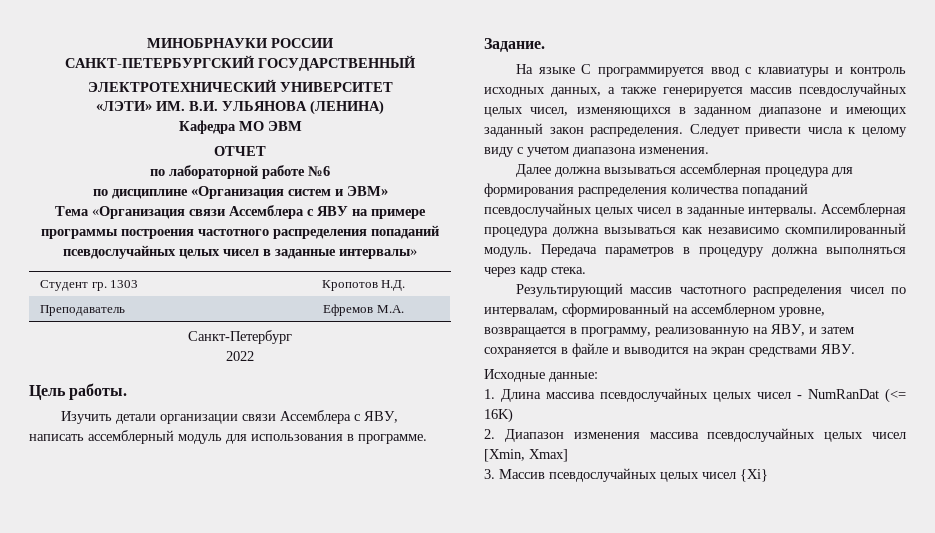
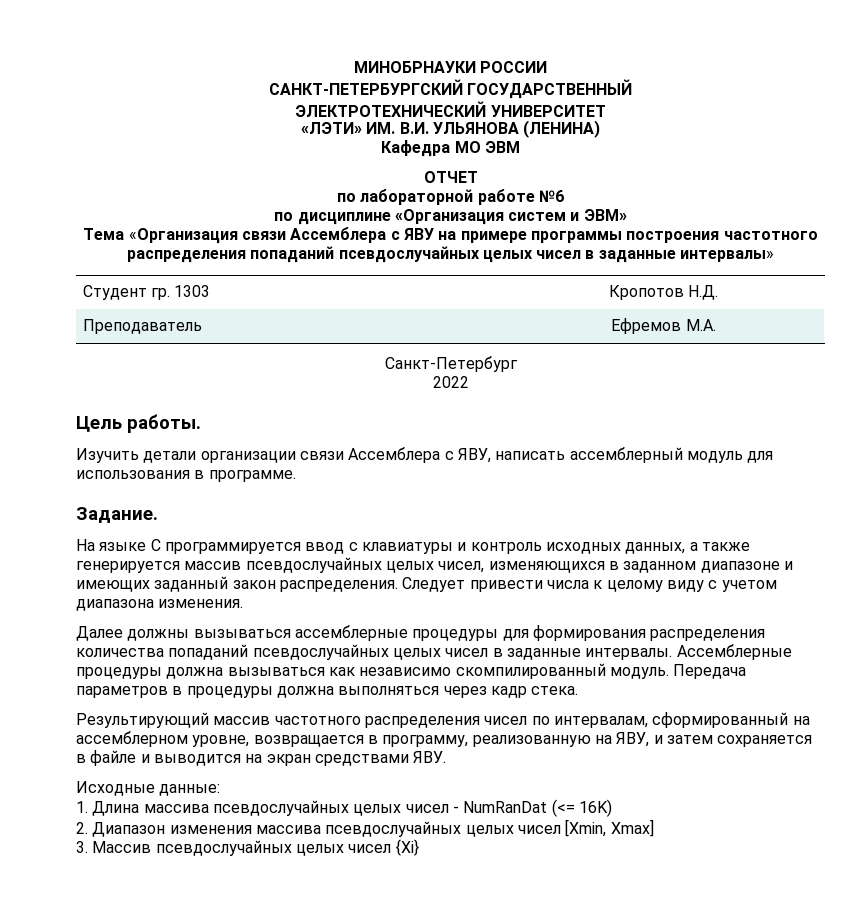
- Далее должна вызываться ассемблерная процедура для формирования распределения количества попаданий псевдослучайных целых чисел в заданные интервалы.
+ Далее должны вызываться ассемблерные процедуры для формирования распределения количества попаданий псевдослучайных целых чисел в заданные интервалы.
- Ассемблерная процедура должна вызываться как независимо скомпилированный модуль.
+ Ассемблерные процедуры должна вызываться как независимо скомпилированный модуль.
- Передача параметров в процедуру должна выполняться через кадр стека.
+ Передача параметров в процедуры должна выполняться через кадр стека.

